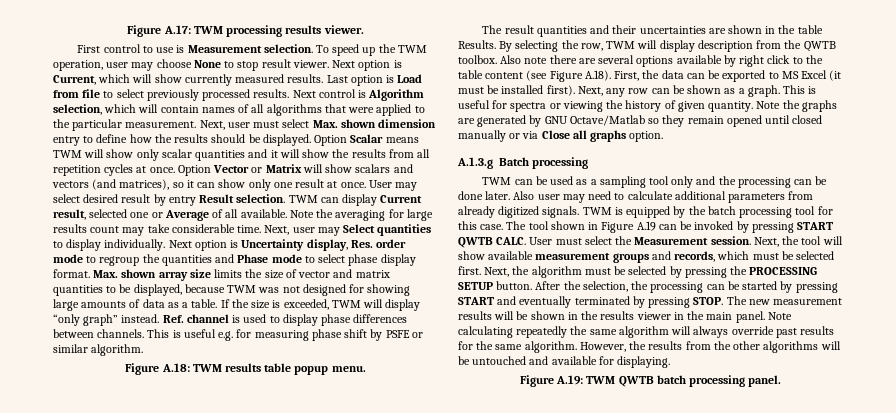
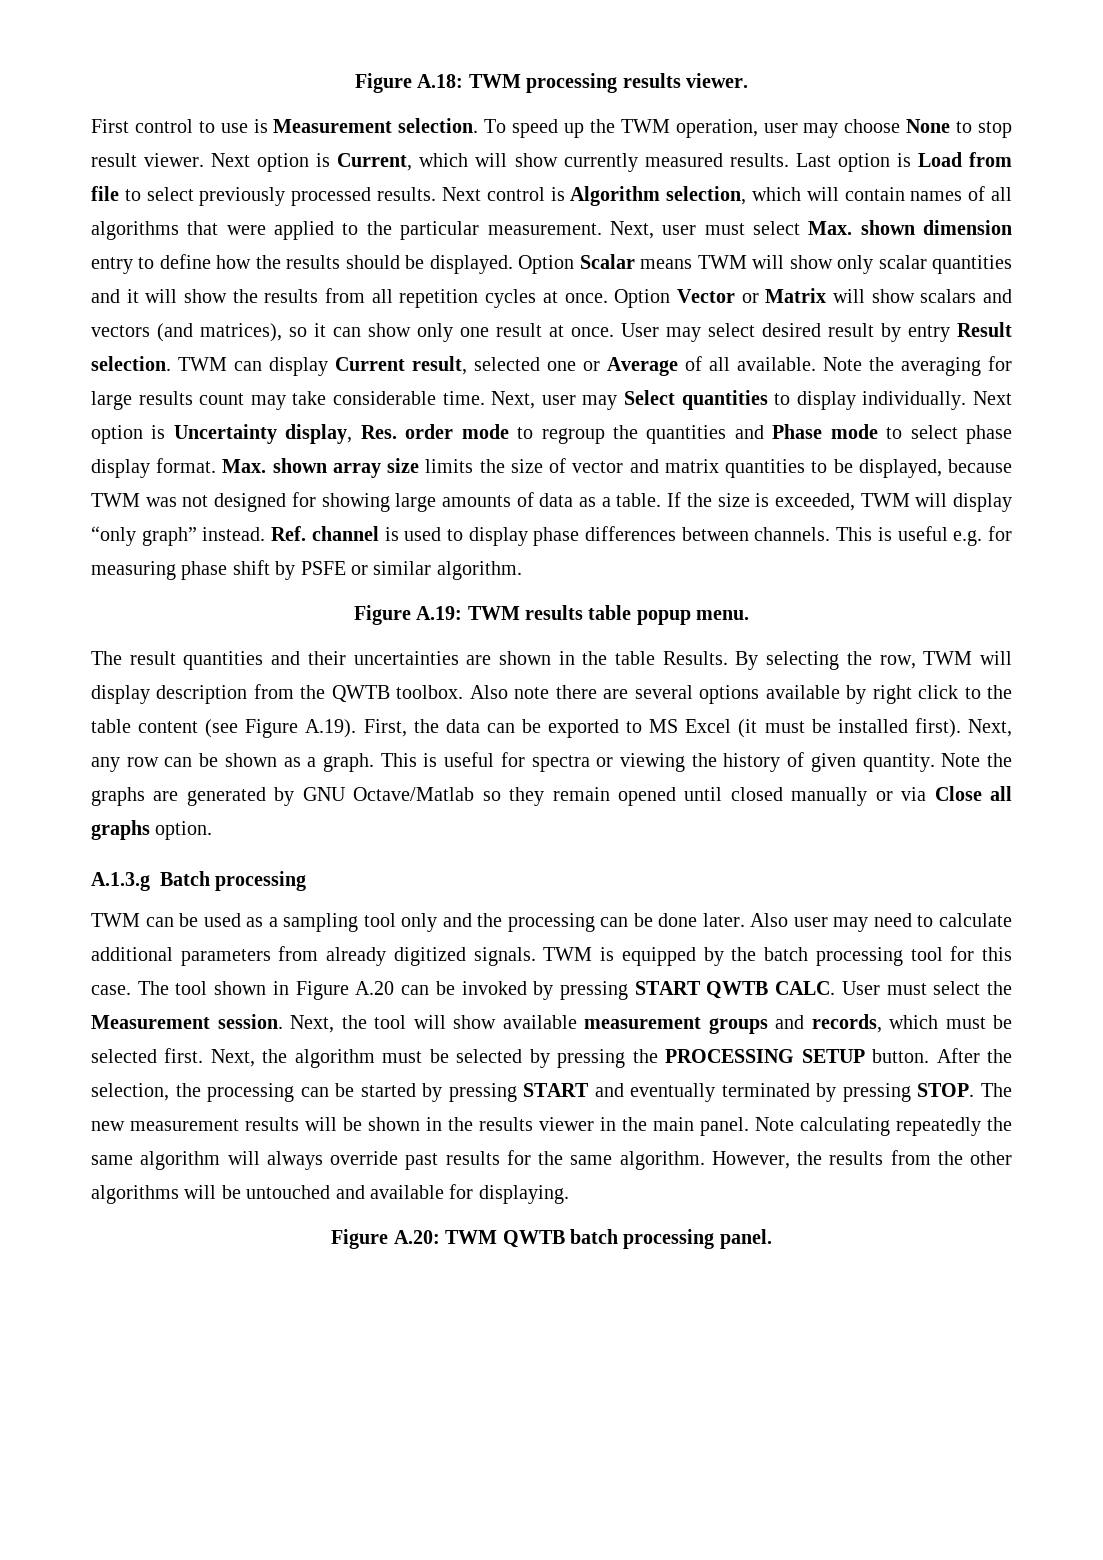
- Figure A.17: TWM processing results viewer.
+ Figure A.18: TWM processing results viewer.
- Figure A.18: TWM results table popup menu.
+ Figure A.19: TWM results table popup menu.
- Also note there are several options available by right click to the table content (see Figure A.18). First, the data can be exported to MS Excel (it must be installed first).
+ Also note there are several options available by right click to the table content (see Figure A.19). First, the data can be exported to MS Excel (it must be installed first).
- The tool shown in Figure A.19 can be invoked by pressing START QWTB CALC.
+ The tool shown in Figure A.20 can be invoked by pressing START QWTB CALC.
- Figure A.19: TWM QWTB batch processing panel.
+ Figure A.20: TWM QWTB batch processing panel.

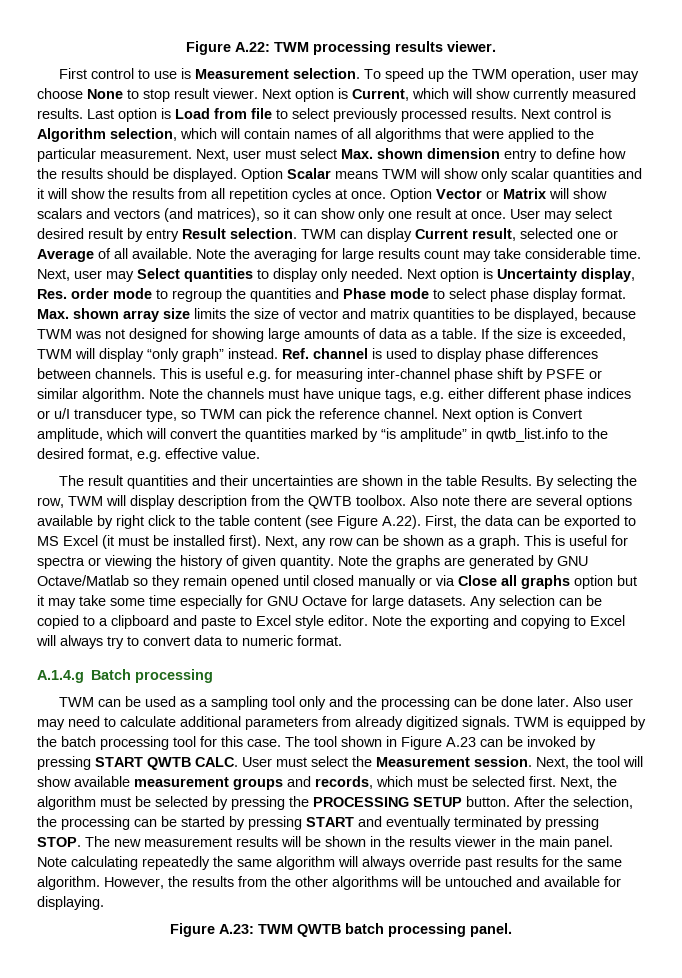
- Figure A.18: TWM processing results viewer.
+ Figure A.22: TWM processing results viewer.
- Next, user may Select quantities to display individually.
+ Next, user may Select quantities to display only needed.
- This is useful e.g. for measuring phase shift by PSFE or similar algorithm.
- Figure A.19: TWM results table popup menu.
+ This is useful e.g. for measuring inter-channel phase shift by PSFE or similar algorithm. Note the channels must have unique tags, e.g. either different phase indices or u/I transducer type, so TWM can pick the reference channel. Next option is Convert amplitude, which will convert the quantities marked by “is amplitude” in qwtb_list.info to the desired format, e.g. effective value.
- Also note there are several options available by right click to the table content (see Figure A.19). First, the data can be exported to MS Excel (it must be installed first).
+ Also note there are several options available by right click to the table content (see Figure A.22). First, the data can be exported to MS Excel (it must be installed first).
- Note the graphs are generated by GNU Octave/Matlab so they remain opened until closed manually or via Close all graphs option.
- A.1.3.g Batch processing
+ Note the graphs are generated by GNU Octave/Matlab so they remain opened until closed manually or via Close all graphs option but it may take some time especially for GNU Octave for large datasets. Any selection can be copied to a clipboard and paste to Excel style editor. Note the exporting and copying to Excel will always try to convert data to numeric format.
+ A.1.4.g Batch processing
- The tool shown in Figure A.20 can be invoked by pressing START QWTB CALC.
+ The tool shown in Figure A.23 can be invoked by pressing START QWTB CALC.
- Figure A.20: TWM QWTB batch processing panel.
+ Figure A.23: TWM QWTB batch processing panel.

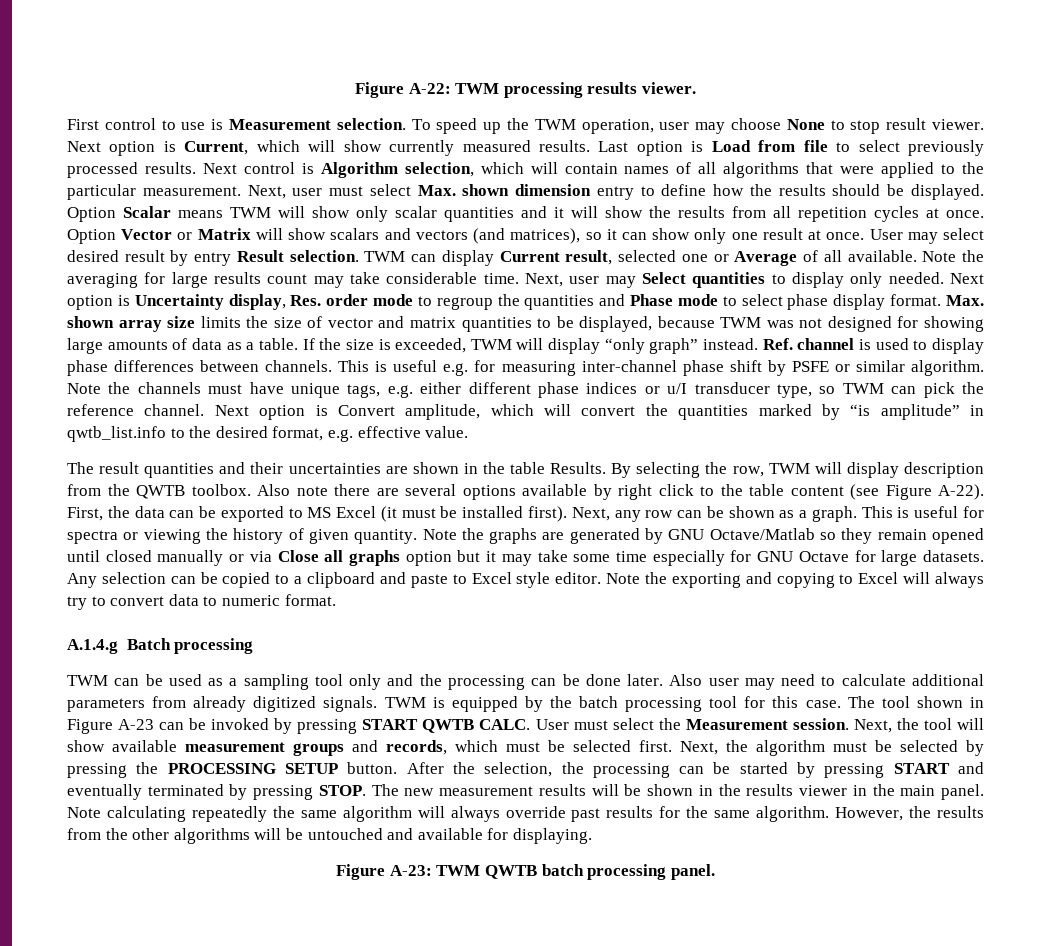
- Figure A.22: TWM processing results viewer.
+ Figure A-22: TWM processing results viewer.
- Also note there are several options available by right click to the table content (see Figure A.22). First, the data can be exported to MS Excel (it must be installed first).
+ Also note there are several options available by right click to the table content (see Figure A-22). First, the data can be exported to MS Excel (it must be installed first).
- The tool shown in Figure A.23 can be invoked by pressing START QWTB CALC.
+ The tool shown in Figure A-23 can be invoked by pressing START QWTB CALC.
- Figure A.23: TWM QWTB batch processing panel.
+ Figure A-23: TWM QWTB batch processing panel.

